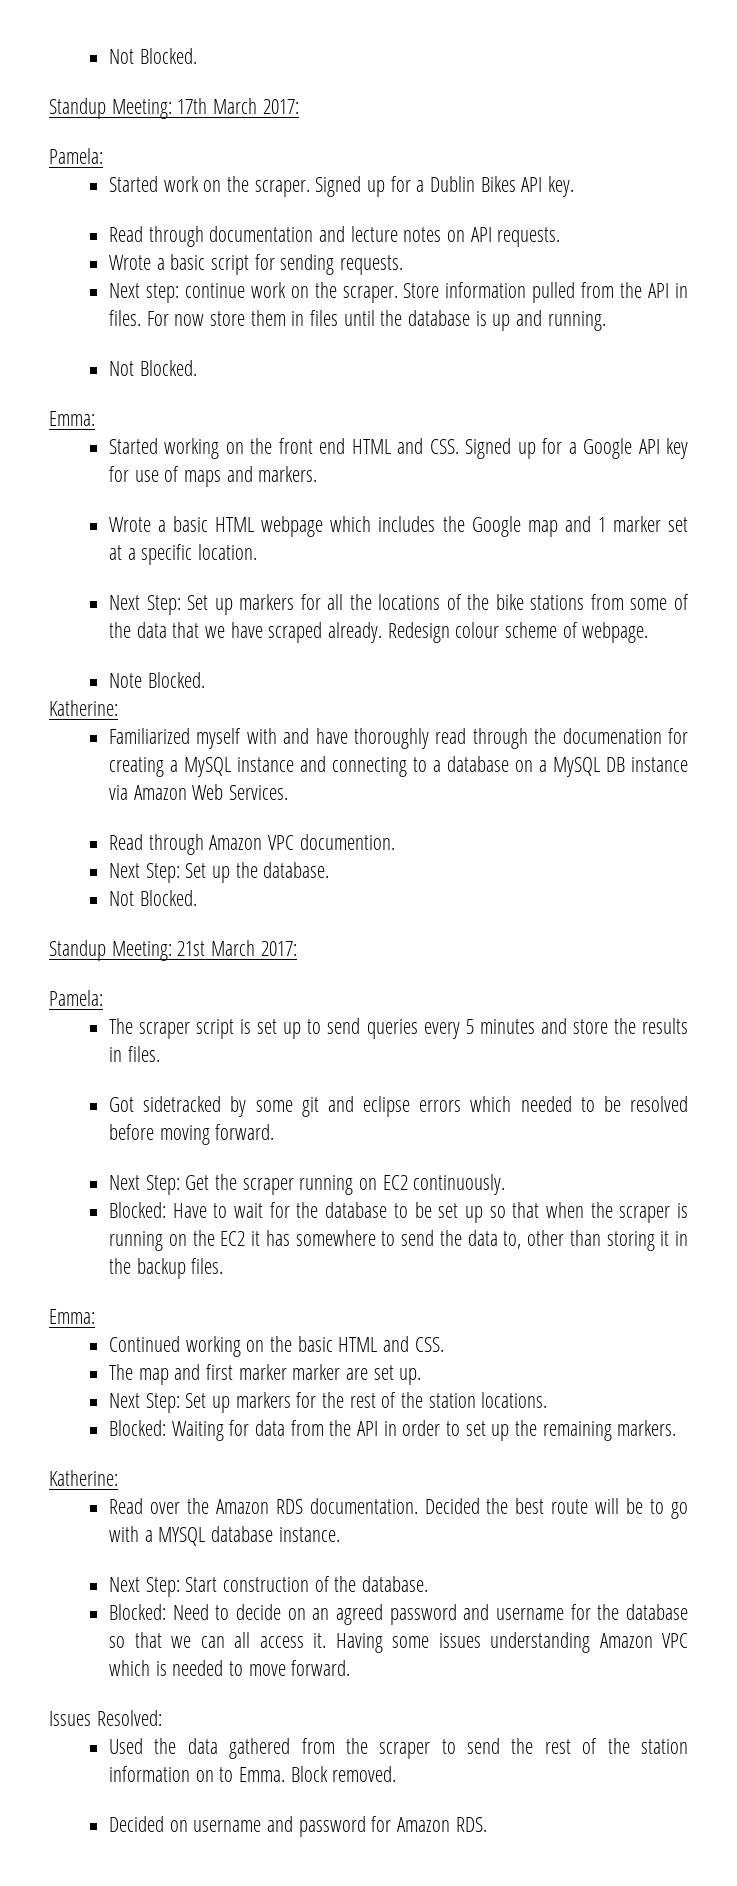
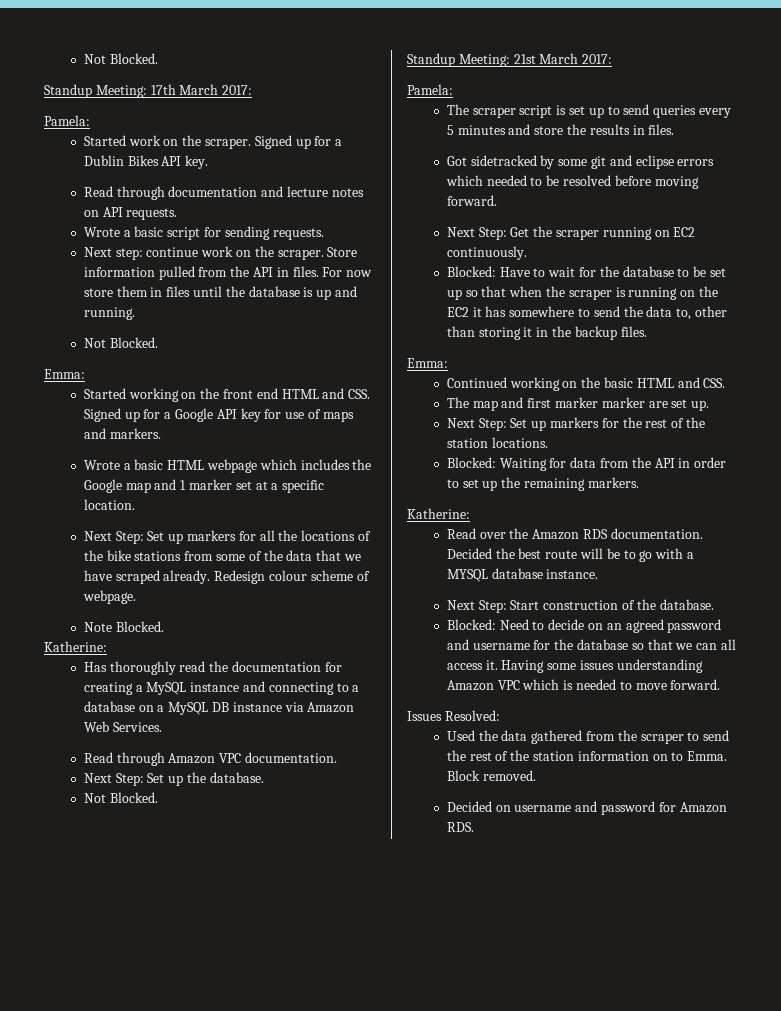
- Familiarized myself with and have thoroughly read through the documenation for creating a MySQL instance and connecting to a database on a MySQL DB instance via Amazon Web Services.
+ Has thoroughly read the documentation for creating a MySQL instance and connecting to a database on a MySQL DB instance via Amazon Web Services.
- Read through Amazon VPC documention.
+ Read through Amazon VPC documentation.

